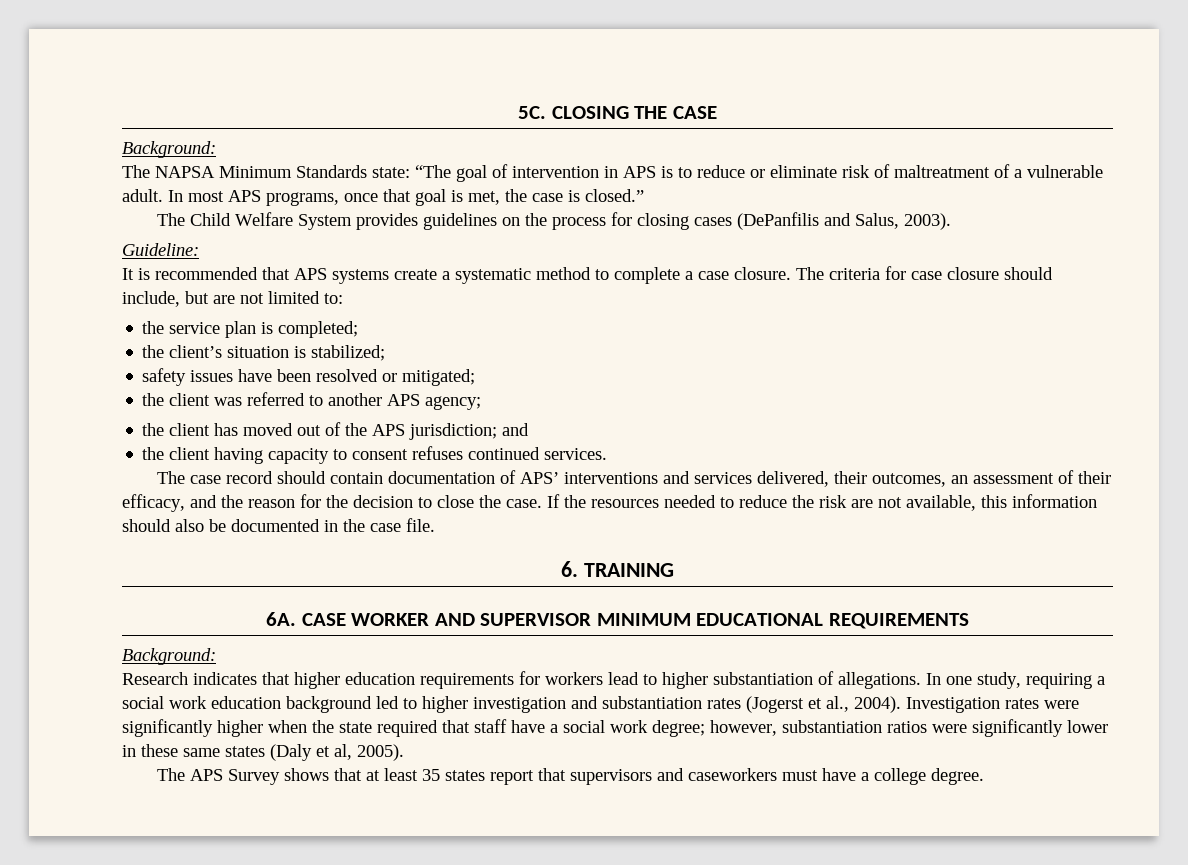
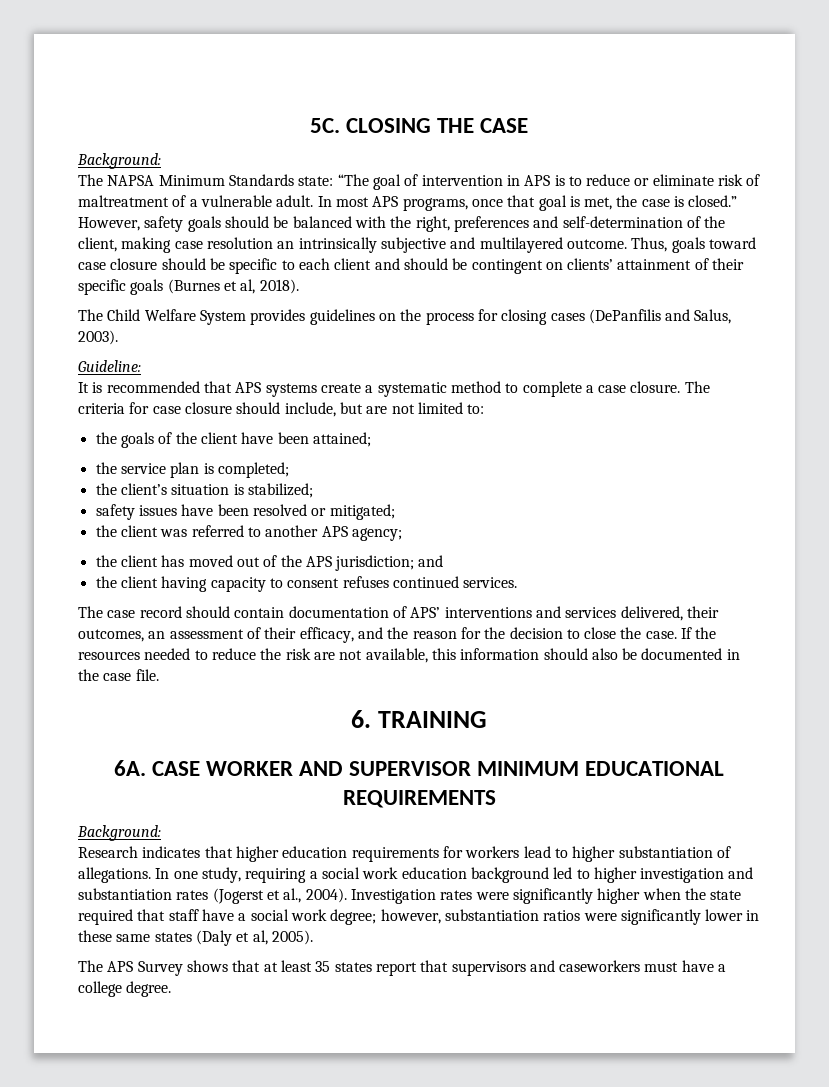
+ However, safety goals should be balanced with the right, preferences and self-determination of the client, making case resolution an intrinsically subjective and multilayered outcome. Thus, goals toward case closure should be specific to each client and should be contingent on clients’ attainment of their specific goals (Burnes et al, 2018).
+ the goals of the client have been attained;

